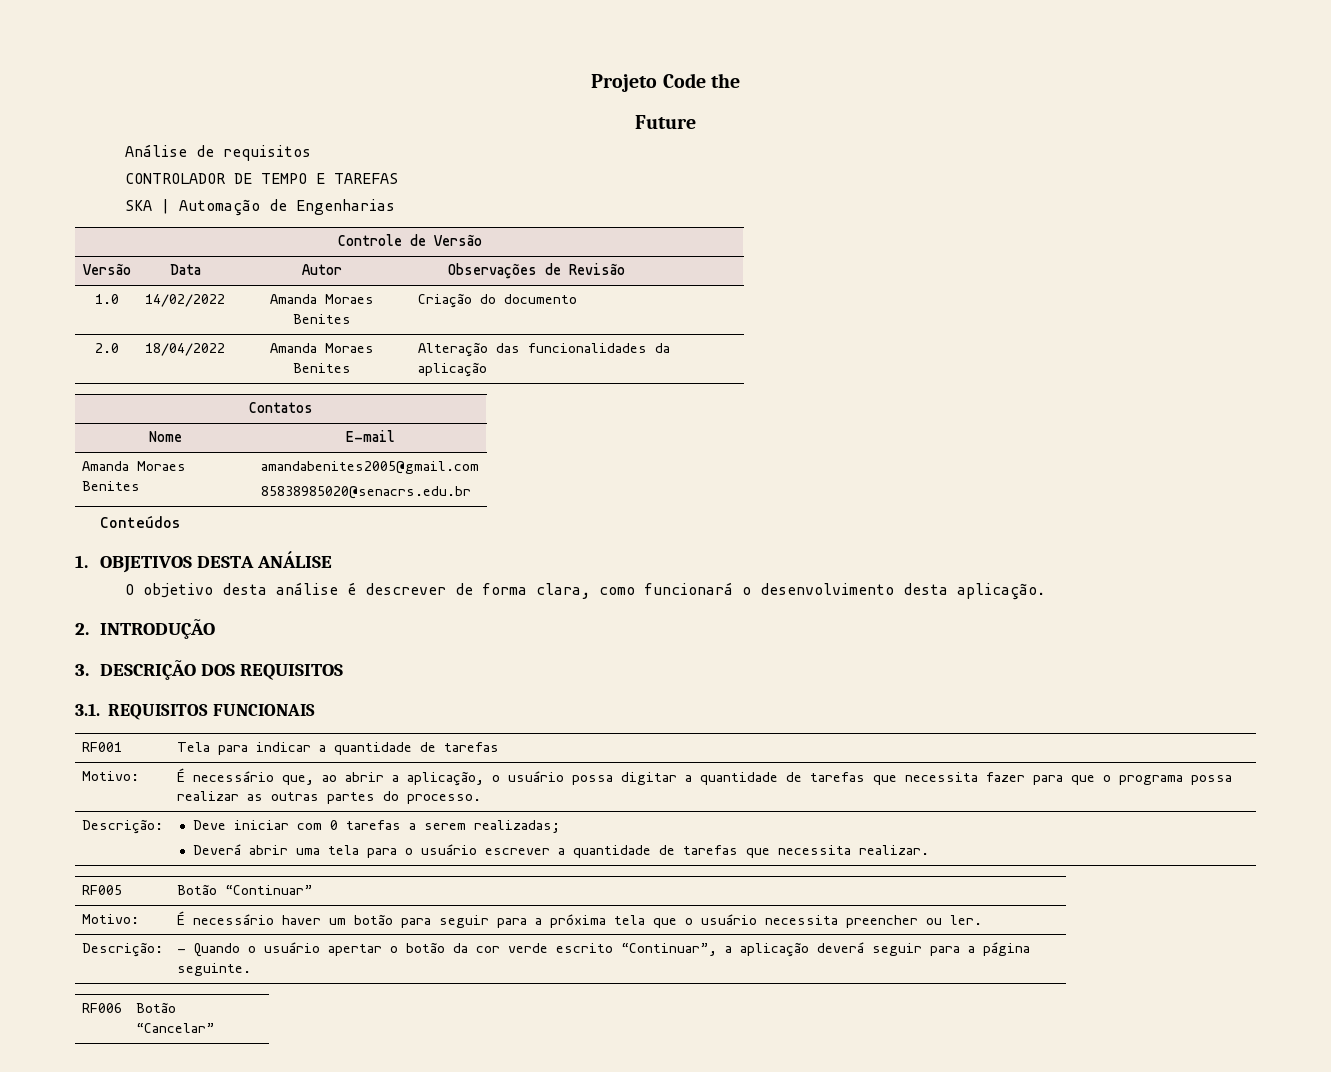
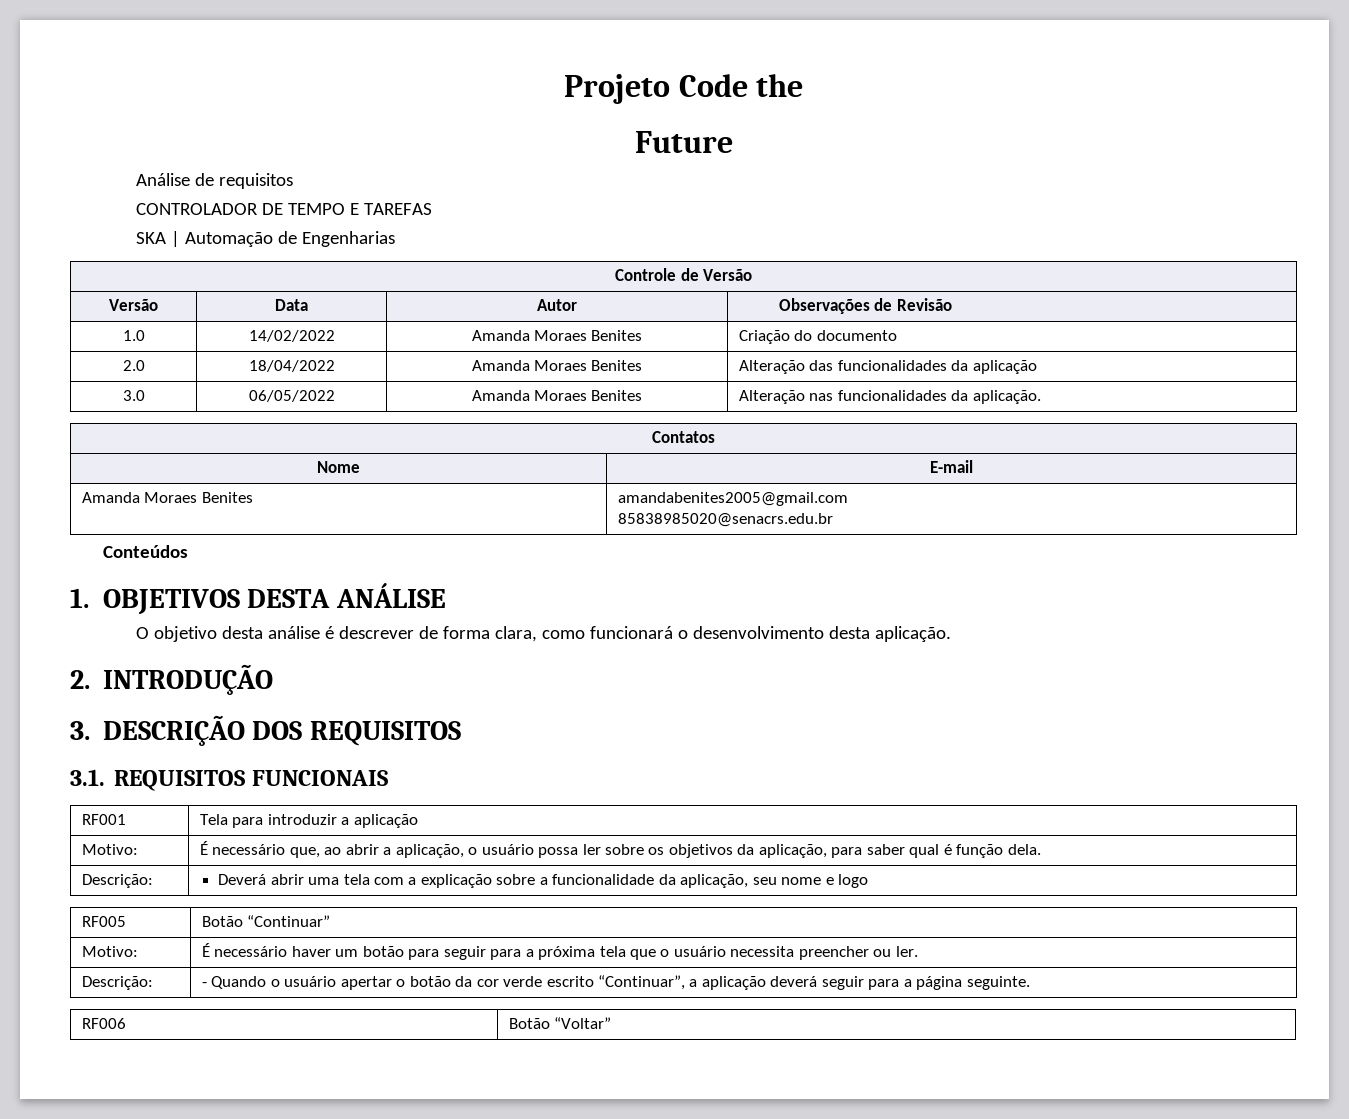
+ 3.0 | 06/05/2022 | Amanda Moraes Benites | Alteração nas funcionalidades da aplicação.
- RF001 | Tela para indicar a quantidade de tarefas
+ RF001 | Tela para introduzir a aplicação
- Motivo: | É necessário que, ao abrir a aplicação, o usuário possa digitar a quantidade de tarefas que necessita fazer para que o programa possa realizar as outras partes do processo.
- Descrição: | Deve iniciar com 0 tarefas a serem realizadas;
- Deverá abrir uma tela para o usuário escrever a quantidade de tarefas que necessita realizar.
+ Motivo: | É necessário que, ao abrir a aplicação, o usuário possa ler sobre os objetivos da aplicação, para saber qual é função dela.
+ Descrição: | Deverá abrir uma tela com a explicação sobre a funcionalidade da aplicação, seu nome e logo
- RF006 | Botão “Cancelar”
+ RF006 | Botão “Voltar”

